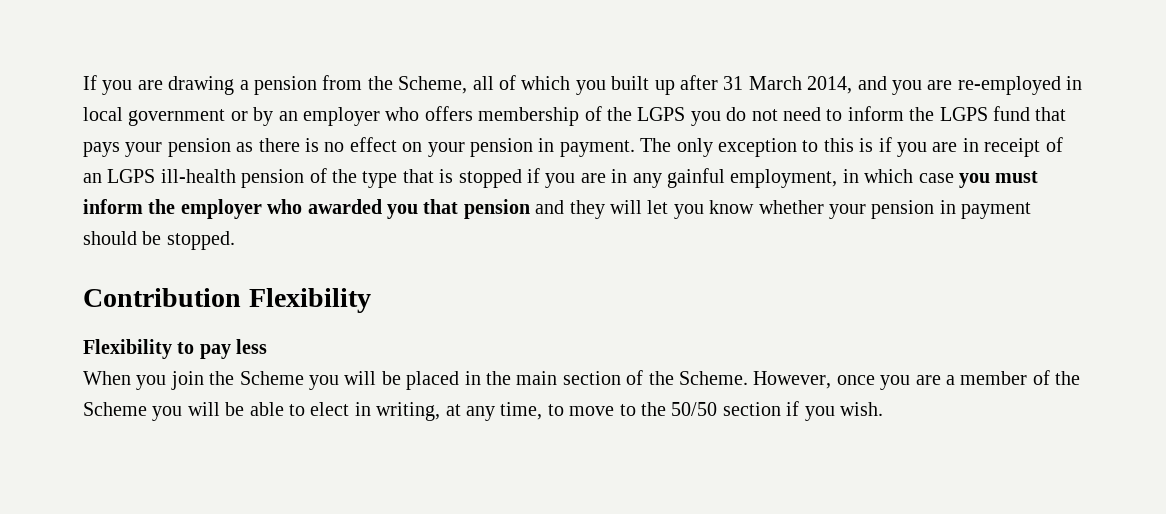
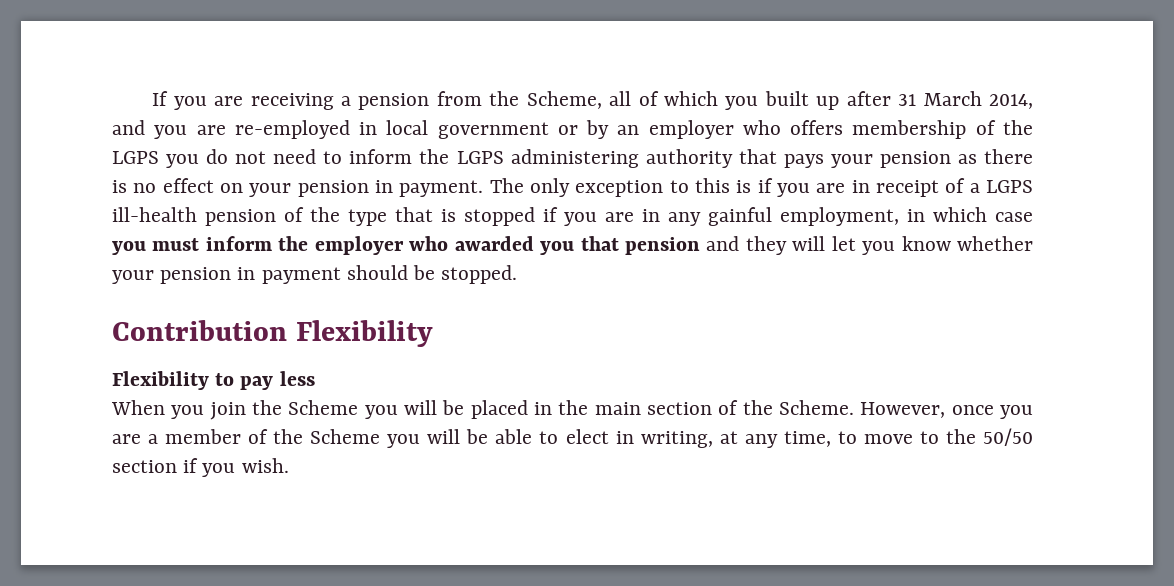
- If you are drawing a pension from the Scheme, all of which you built up after 31 March 2014, and you are re-employed in local government or by an employer who offers membership of the LGPS you do not need to inform the LGPS fund that pays your pension as there is no effect on your pension in payment.
+ If you are receiving a pension from the Scheme, all of which you built up after 31 March 2014, and you are re-employed in local government or by an employer who offers membership of the LGPS you do not need to inform the LGPS administering authority that pays your pension as there is no effect on your pension in payment.
- The only exception to this is if you are in receipt of an LGPS ill-health pension of the type that is stopped if you are in any gainful employment, in which case you must inform the employer who awarded you that pension and they will let you know whether your pension in payment should be stopped.
+ The only exception to this is if you are in receipt of a LGPS ill-health pension of the type that is stopped if you are in any gainful employment, in which case you must inform the employer who awarded you that pension and they will let you know whether your pension in payment should be stopped.

